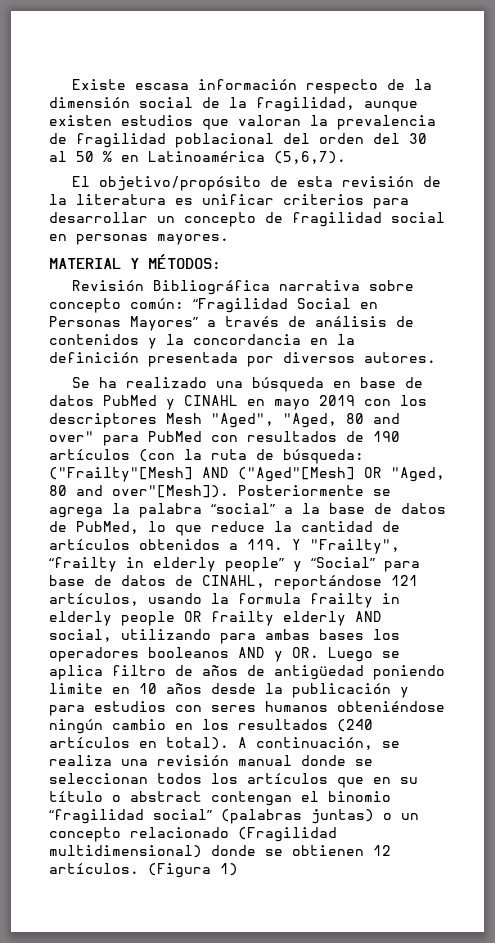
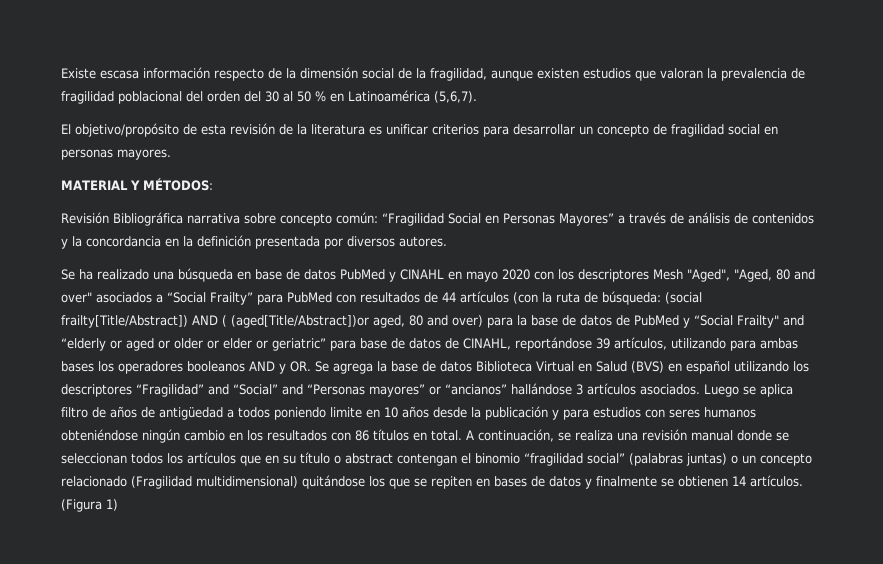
- Se ha realizado una búsqueda en base de datos PubMed y CINAHL en mayo 2019 con los descriptores Mesh "Aged", "Aged, 80 and over" para PubMed con resultados de 190 artículos (con la ruta de búsqueda:
+ Se ha realizado una búsqueda en base de datos PubMed y CINAHL en mayo 2020 con los descriptores Mesh "Aged", "Aged, 80 and over" asociados a “Social Frailty” para PubMed con resultados de 44 artículos (con la ruta de búsqueda:
- ("Frailty"[Mesh] AND ("Aged"[Mesh] OR "Aged, 80 and over"[Mesh]). Posteriormente se agrega la palabra “social” a la base de datos de PubMed, lo que reduce la cantidad de artículos obtenidos a 119. Y "Frailty", “frailty in elderly people” y “Social” para base de datos de CINAHL, reportándose 121 artículos, usando la formula frailty in elderly people OR frailty elderly AND social, utilizando para ambas bases los operadores booleanos AND y OR. Luego se aplica filtro de años de antigüedad poniendo limite en 10 años desde la publicación y para estudios con seres humanos obteniéndose ningún cambio en los resultados (240 artículos en total).
+ (social frailty[Title/Abstract]) AND ( (aged[Title/Abstract])or aged, 80 and over) para la base de datos de PubMed y “Social Frailty" and “elderly or aged or older or elder or geriatric” para base de datos de CINAHL, reportándose 39 artículos, utilizando para ambas bases los operadores booleanos AND y OR. Se agrega la base de datos Biblioteca Virtual en Salud (BVS) en español utilizando los descriptores “Fragilidad” and “Social” and “Personas mayores” or “ancianos” hallándose 3 artículos asociados. Luego se aplica filtro de años de antigüedad a todos poniendo limite en 10 años desde la publicación y para estudios con seres humanos obteniéndose ningún cambio en los resultados con 86 títulos en total.
- A continuación, se realiza una revisión manual donde se seleccionan todos los artículos que en su título o abstract contengan el binomio “fragilidad social” (palabras juntas) o un concepto relacionado (Fragilidad multidimensional) donde se obtienen 12 artículos.
+ A continuación, se realiza una revisión manual donde se seleccionan todos los artículos que en su título o abstract contengan el binomio “fragilidad social” (palabras juntas) o un concepto relacionado (Fragilidad multidimensional) quitándose los que se repiten en bases de datos y finalmente se obtienen 14 artículos.

